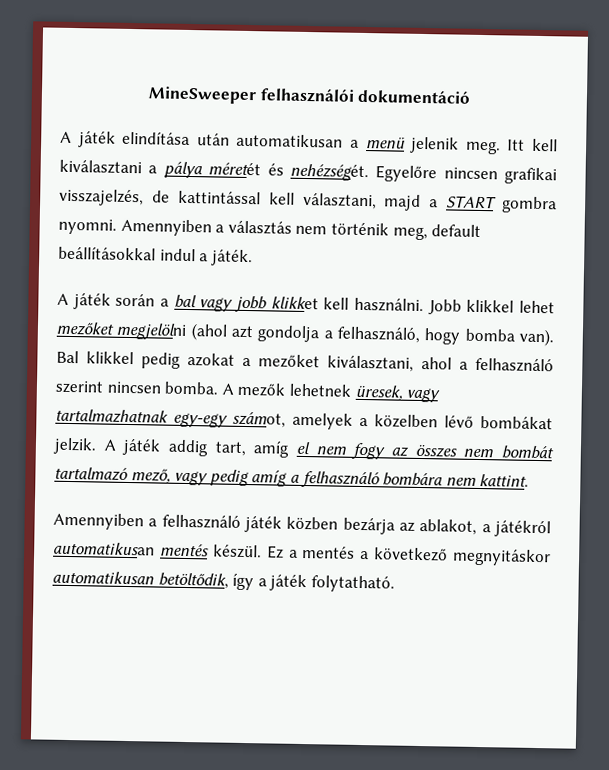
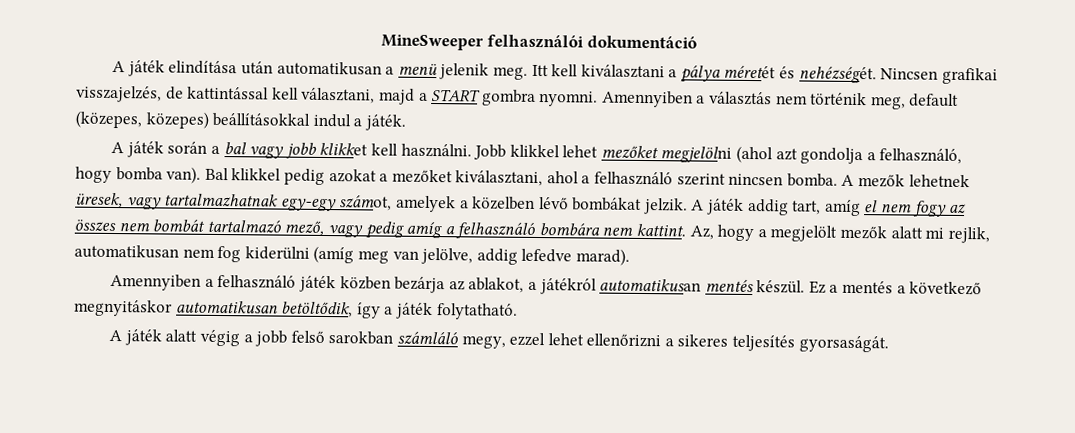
- Egyelőre nincsen grafikai visszajelzés, de kattintással kell választani, majd a START gombra nyomni.
+ Nincsen grafikai visszajelzés, de kattintással kell választani, majd a START gombra nyomni.
- Amennyiben a választás nem történik meg, default beállításokkal indul a játék.
+ Amennyiben a választás nem történik meg, default (közepes, közepes) beállításokkal indul a játék.
+ Az, hogy a megjelölt mezők alatt mi rejlik, automatikusan nem fog kiderülni (amíg meg van jelölve, addig lefedve marad).
+ A játék alatt végig a jobb felső sarokban számláló megy, ezzel lehet ellenőrizni a sikeres teljesítés gyorsaságát.

